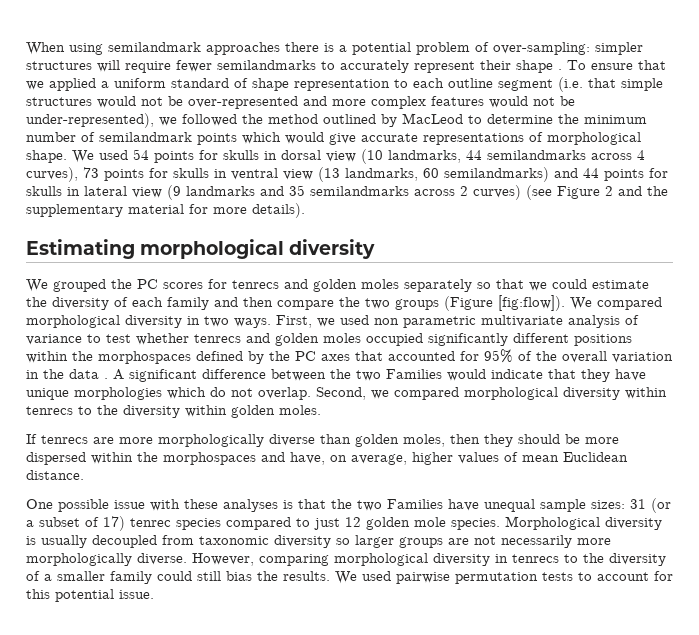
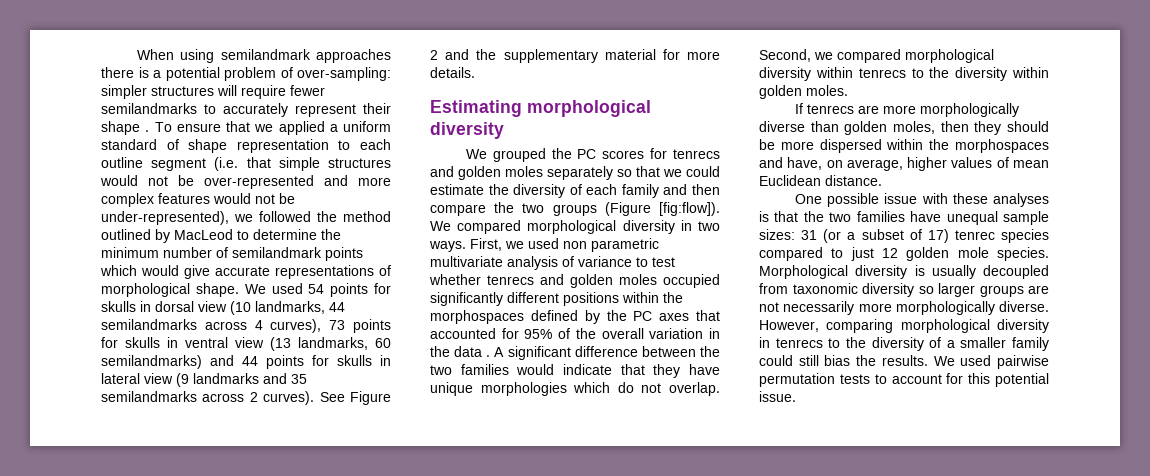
- We used 54 points for skulls in dorsal view (10 landmarks, 44 semilandmarks across 4 curves), 73 points for skulls in ventral view (13 landmarks, 60 semilandmarks) and 44 points for skulls in lateral view (9 landmarks and 35 semilandmarks across 2 curves) (see Figure 2 and the supplementary material for more details).
+ We used 54 points for skulls in dorsal view (10 landmarks, 44 semilandmarks across 4 curves), 73 points for skulls in ventral view (13 landmarks, 60 semilandmarks) and 44 points for skulls in lateral view (9 landmarks and 35 semilandmarks across 2 curves). See Figure 2 and the supplementary material for more details.
- A significant difference between the two Families would indicate that they have unique morphologies which do not overlap.
+ A significant difference between the two families would indicate that they have unique morphologies which do not overlap.
- One possible issue with these analyses is that the two Families have unequal sample sizes: 31 (or a subset of 17) tenrec species compared to just 12 golden mole species.
+ One possible issue with these analyses is that the two families have unequal sample sizes: 31 (or a subset of 17) tenrec species compared to just 12 golden mole species.

